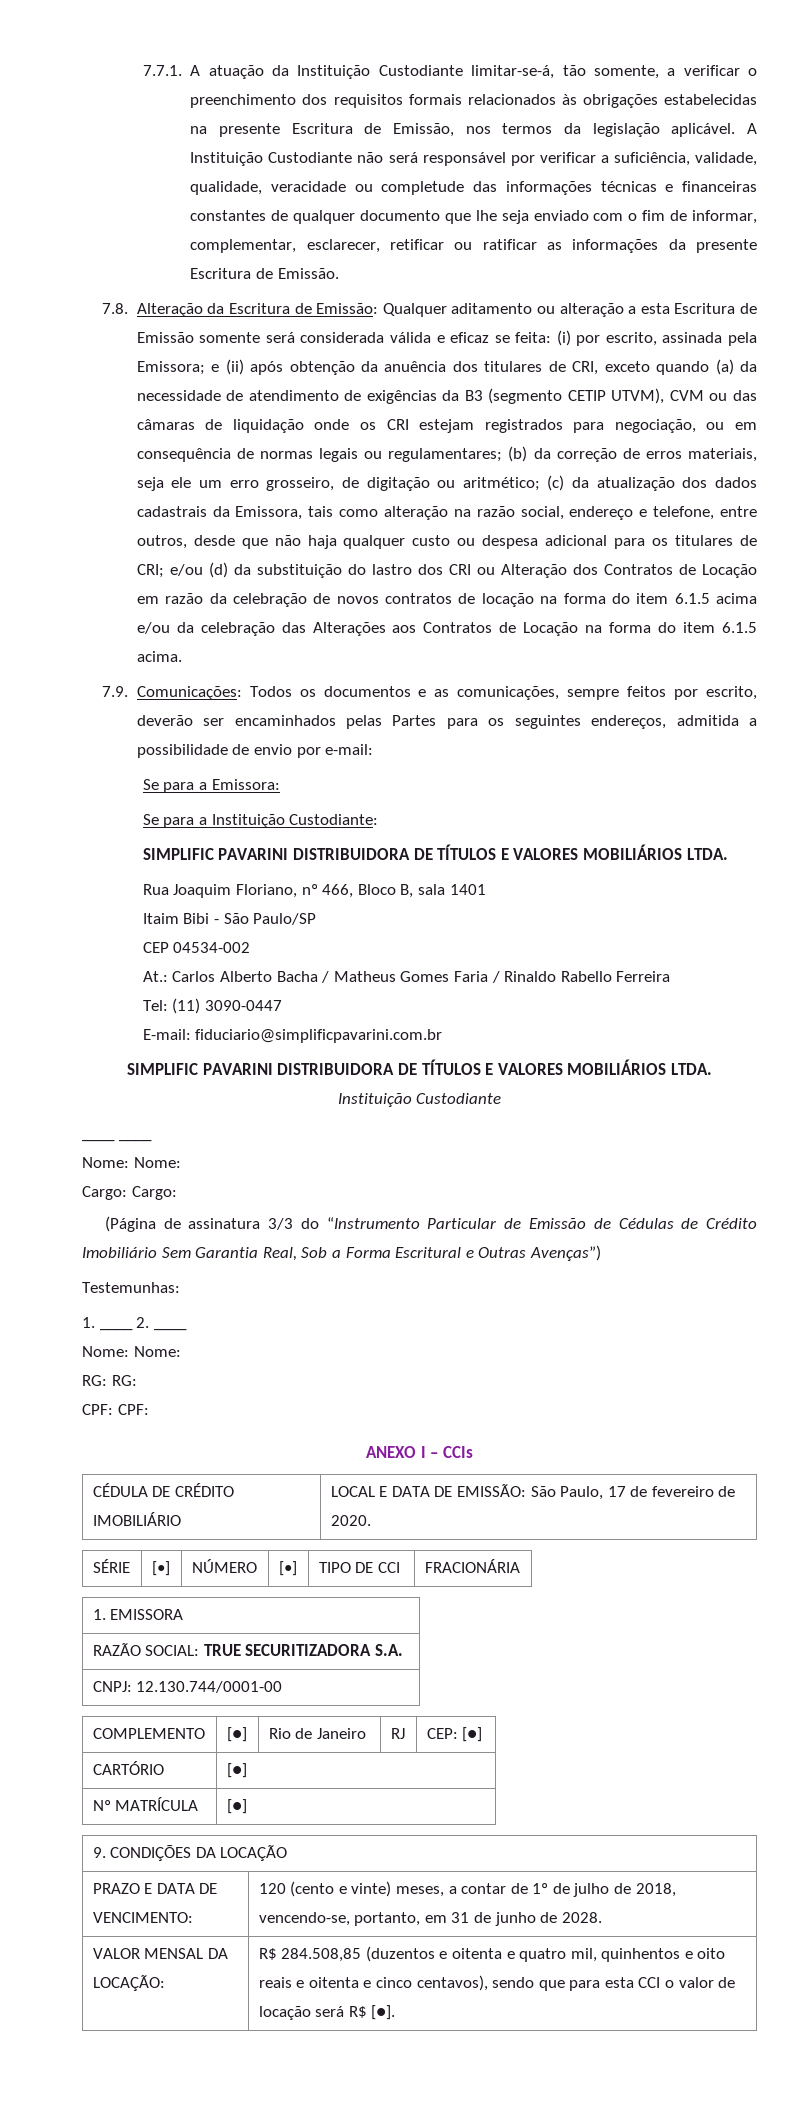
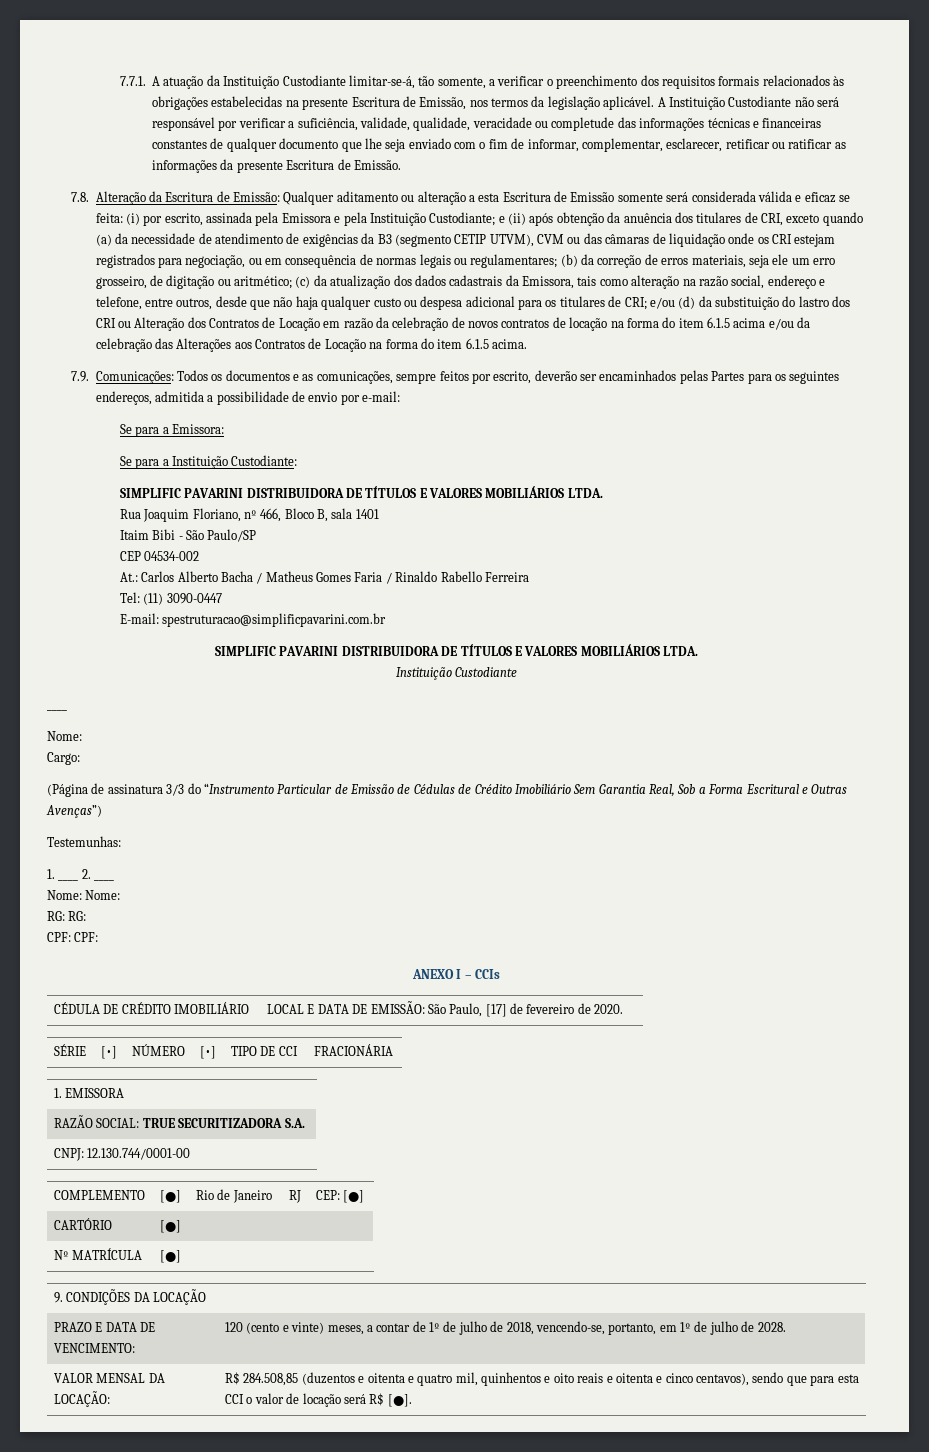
- (i) por escrito, assinada pela Emissora;
+ (i) por escrito, assinada pela Emissora e pela Instituição Custodiante;
- E-mail: fiduciario@simplificpavarini.com.br
+ E-mail: spestruturacao@simplificpavarini.com.br
  SIMPLIFIC PAVARINI DISTRIBUIDORA DE TÍTULOS E VALORES MOBILIÁRIOS LTDA.
  Instituição Custodiante
- ____ ____
- Nome: Nome:
- Cargo: Cargo:
+ ____
+ Nome:
+ Cargo:
- CÉDULA DE CRÉDITO IMOBILIÁRIO | LOCAL E DATA DE EMISSÃO: São Paulo, 17 de fevereiro de 2020.
+ CÉDULA DE CRÉDITO IMOBILIÁRIO | LOCAL E DATA DE EMISSÃO: São Paulo, [17] de fevereiro de 2020.
- PRAZO E DATA DE VENCIMENTO: | 120 (cento e vinte) meses, a contar de 1º de julho de 2018, vencendo-se, portanto, em 31 de junho de 2028.
+ PRAZO E DATA DE VENCIMENTO: | 120 (cento e vinte) meses, a contar de 1º de julho de 2018, vencendo-se, portanto, em 1º de julho de 2028.

